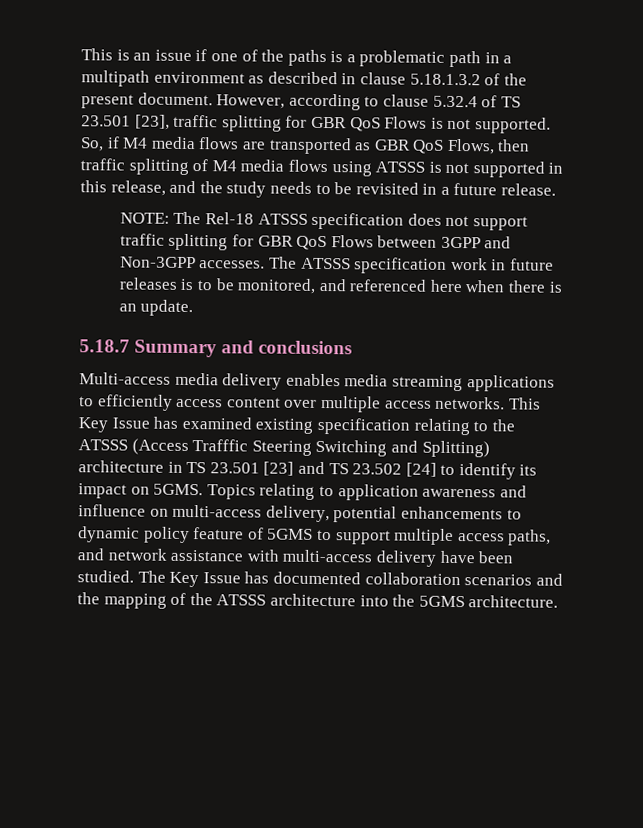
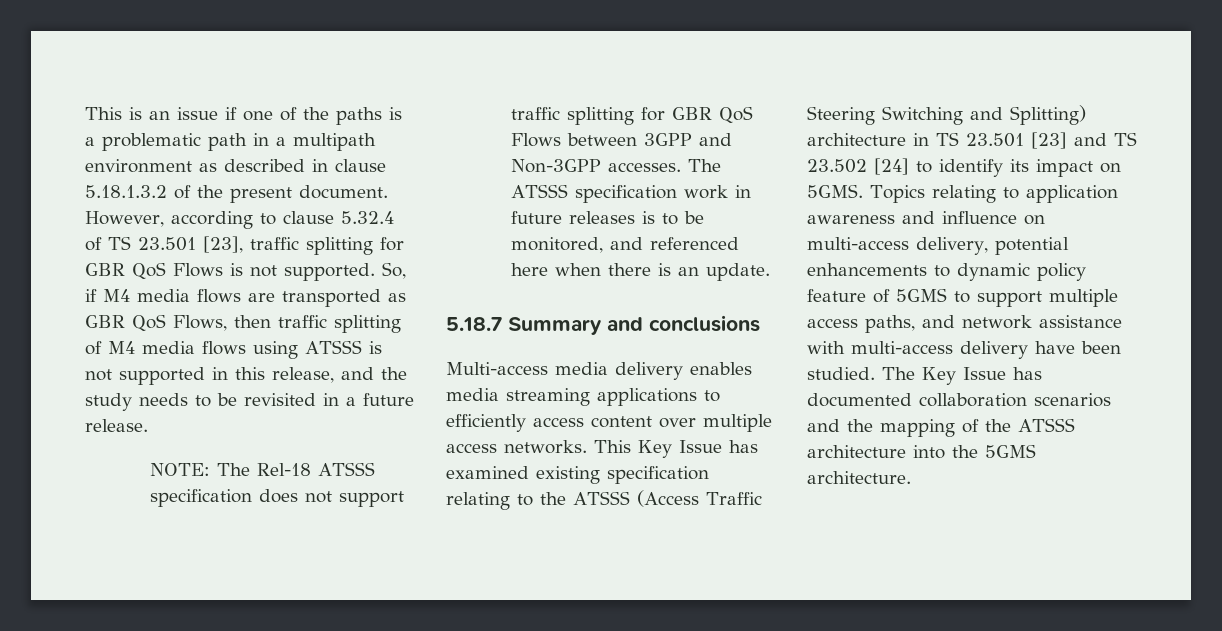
- This Key Issue has examined existing specification relating to the ATSSS (Access Trafffic Steering Switching and Splitting) architecture in TS 23.501 [23] and TS 23.502 [24] to identify its impact on 5GMS.
+ This Key Issue has examined existing specification relating to the ATSSS (Access Traffic Steering Switching and Splitting) architecture in TS 23.501 [23] and TS 23.502 [24] to identify its impact on 5GMS.

